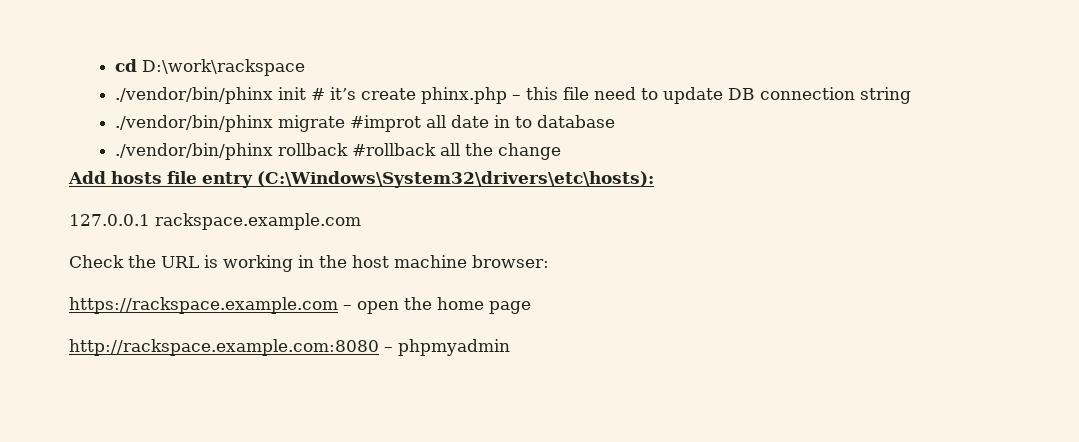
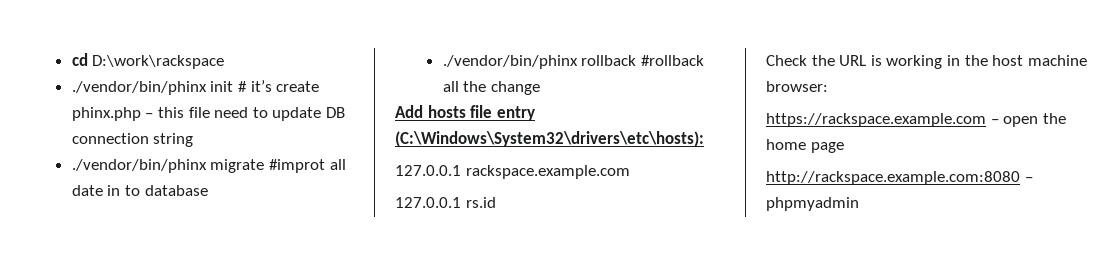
+ 127.0.0.1 rs.id

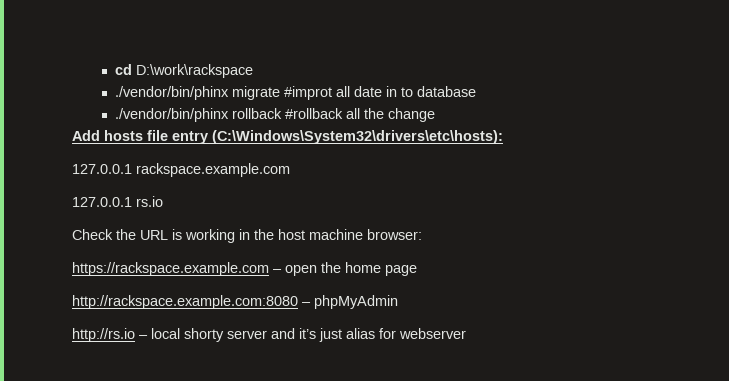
- ./vendor/bin/phinx init # it’s create phinx.php – this file need to update DB connection string
- 127.0.0.1 rs.id
+ 127.0.0.1 rs.io
- http://rackspace.example.com:8080 – phpmyadmin
+ http://rackspace.example.com:8080 – phpMyAdmin
+ http://rs.io – local shorty server and it’s just alias for webserver

